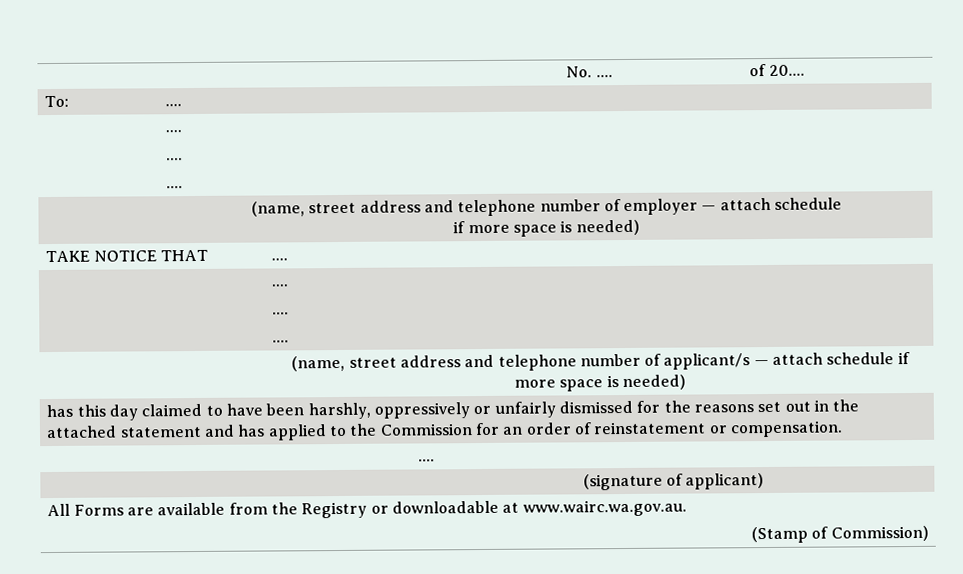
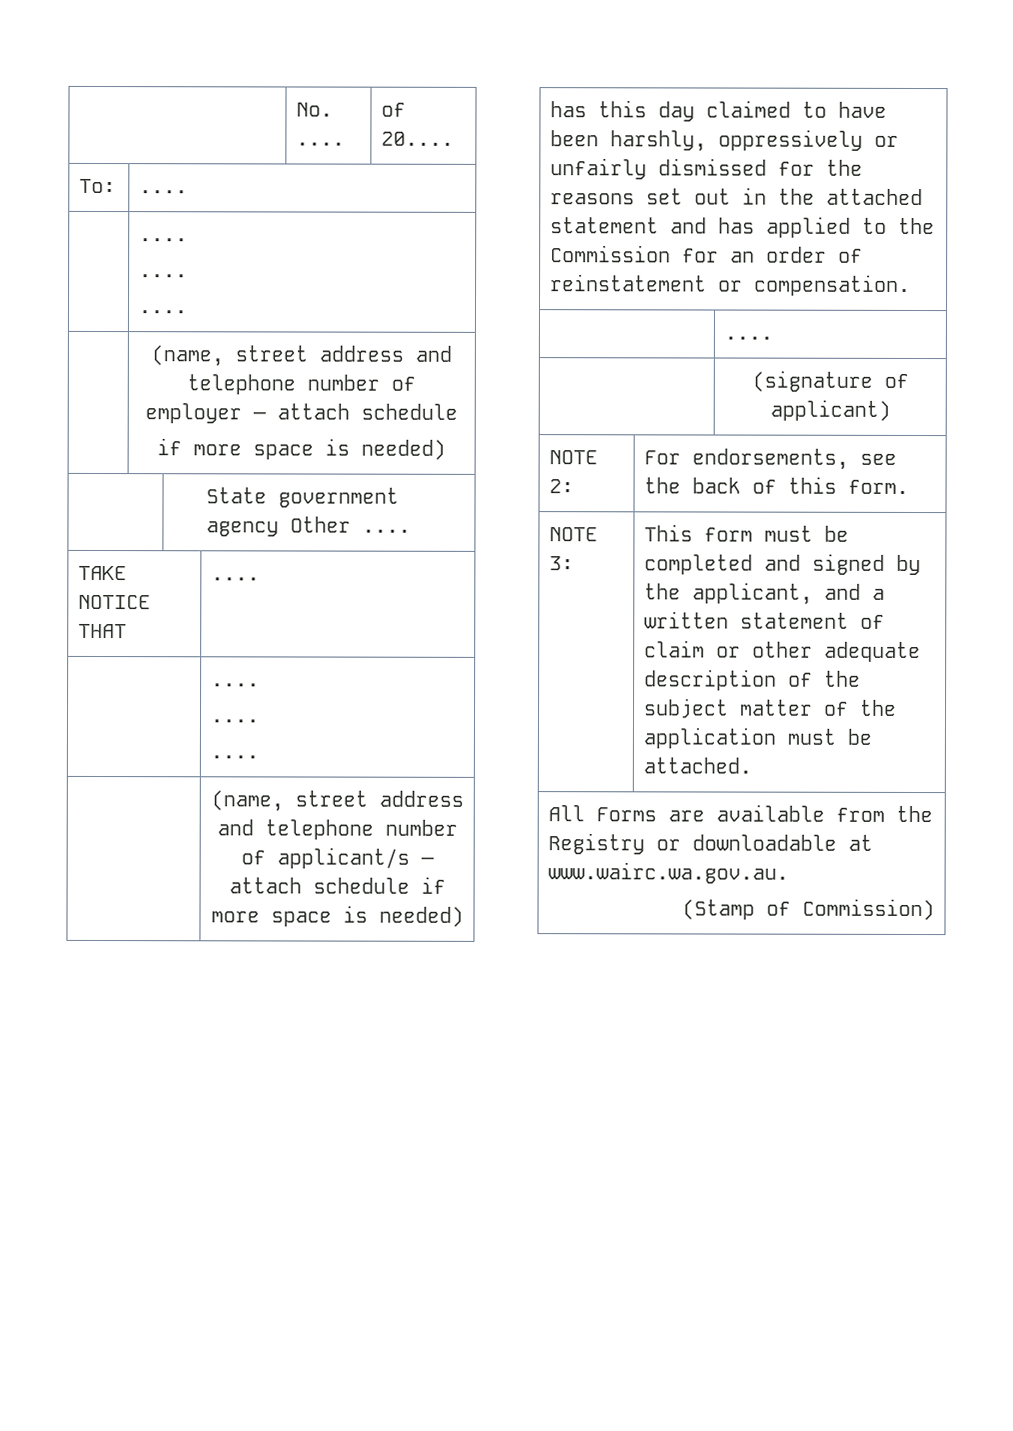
+ | State government agency Other ....
+ NOTE 2: | For endorsements, see the back of this form.
+ NOTE 3: | This form must be completed and signed by the applicant, and a written statement of claim or other adequate description of the subject matter of the application must be attached.

